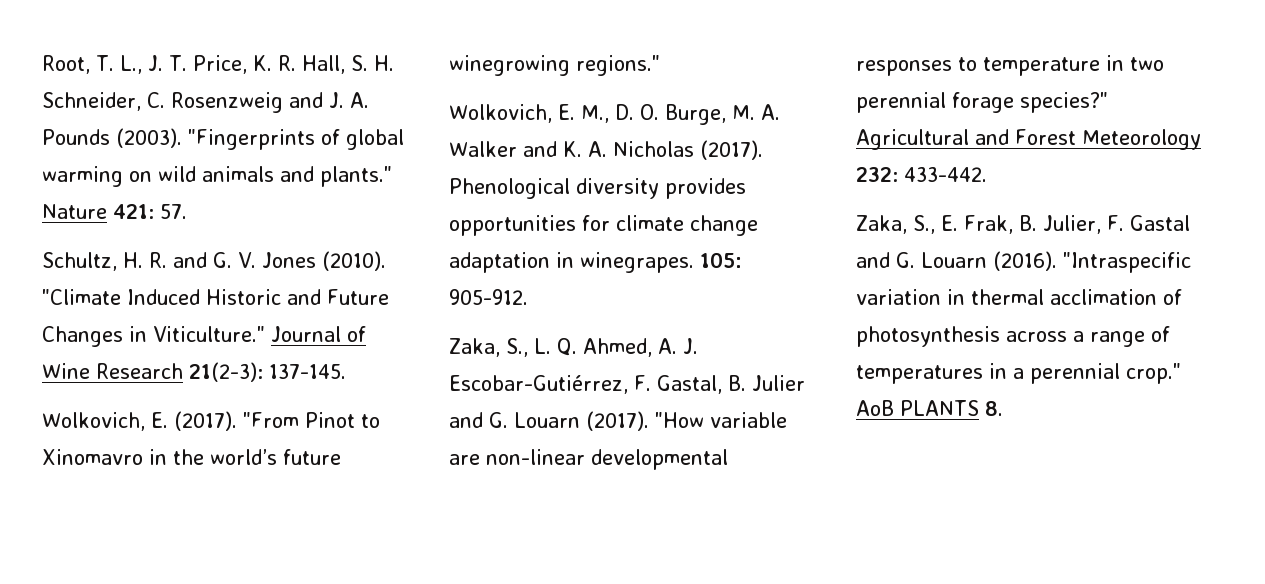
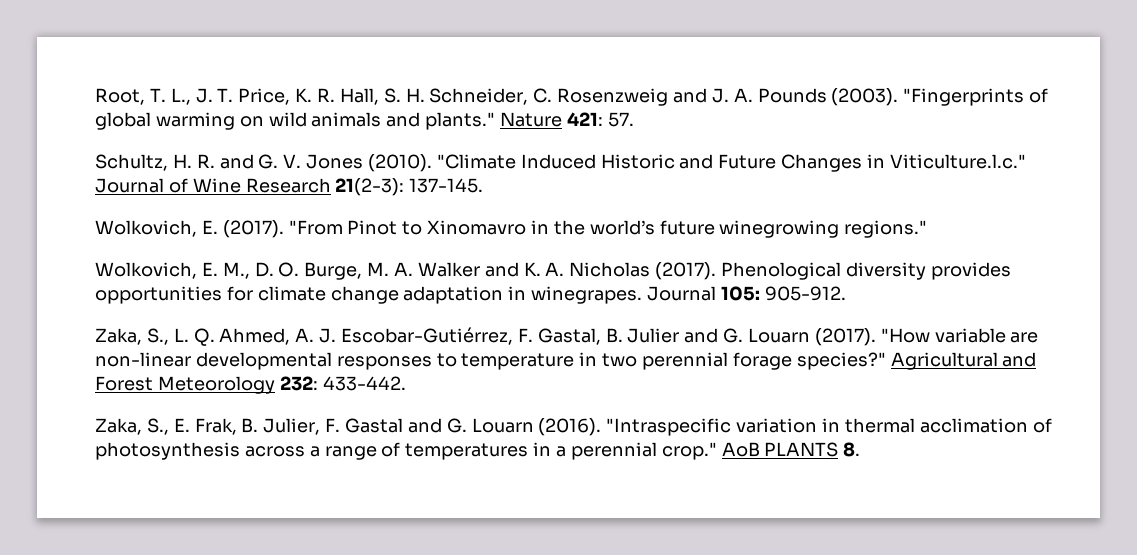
- "Climate Induced Historic and Future Changes in Viticulture." Journal of Wine Research 21(2-3): 137-145.
+ "Climate Induced Historic and Future Changes in Viticulture.l.c." Journal of Wine Research 21(2-3): 137-145.
- 105: 905-912.
+ Journal 105: 905-912.

